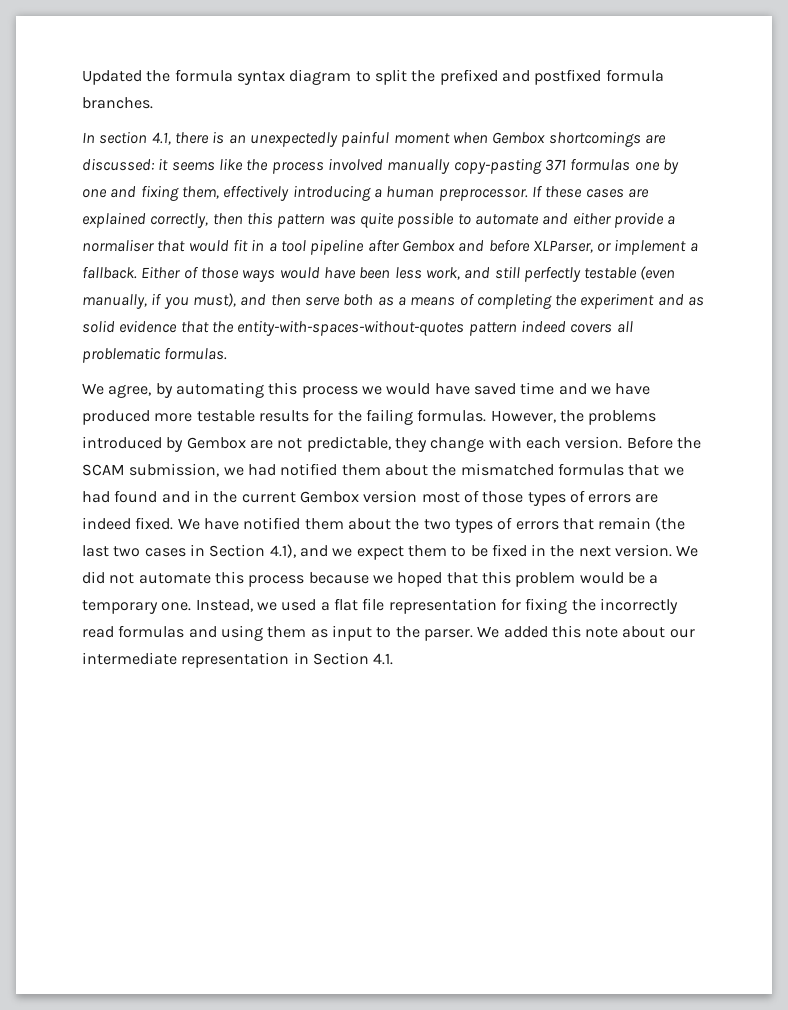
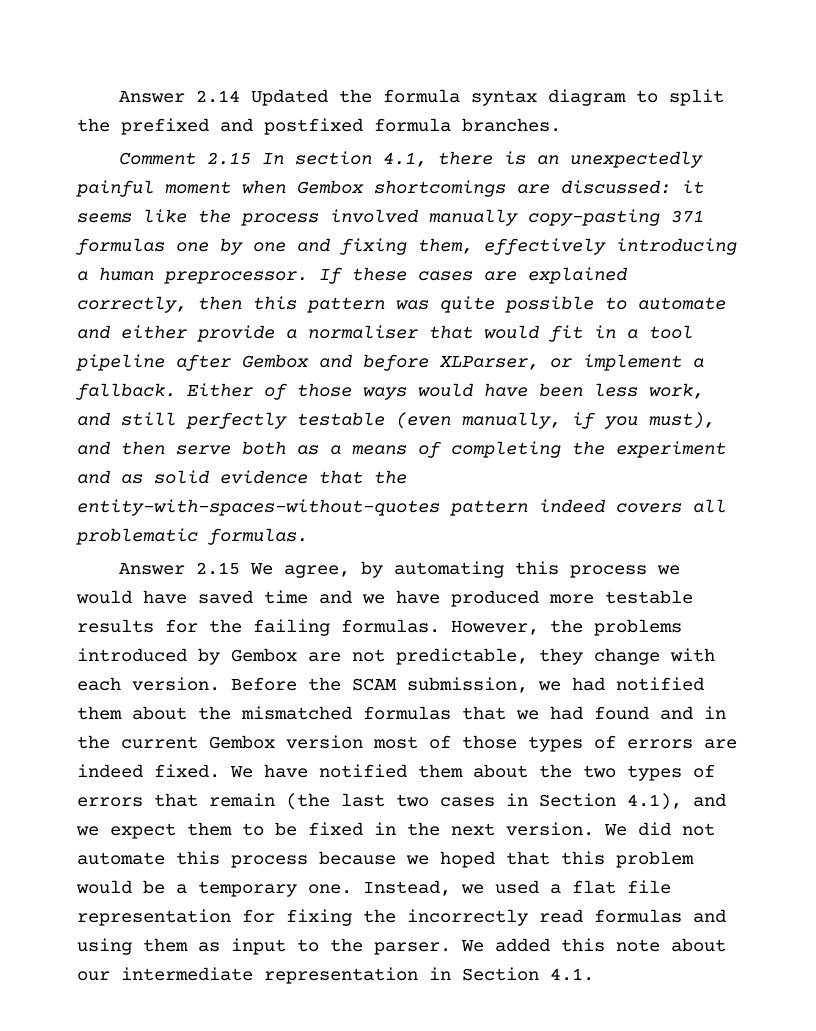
- Updated the formula syntax diagram to split the prefixed and postfixed formula branches.
+ Answer 2.14 Updated the formula syntax diagram to split the prefixed and postfixed formula branches.
- In section 4.1, there is an unexpectedly painful moment when Gembox shortcomings are discussed: it seems like the process involved manually copy-pasting 371 formulas one by one and fixing them, effectively introducing a human preprocessor.
+ Comment 2.15 In section 4.1, there is an unexpectedly painful moment when Gembox shortcomings are discussed: it seems like the process involved manually copy-pasting 371 formulas one by one and fixing them, effectively introducing a human preprocessor.
- We agree, by automating this process we would have saved time and we have produced more testable results for the failing formulas.
+ Answer 2.15 We agree, by automating this process we would have saved time and we have produced more testable results for the failing formulas.

